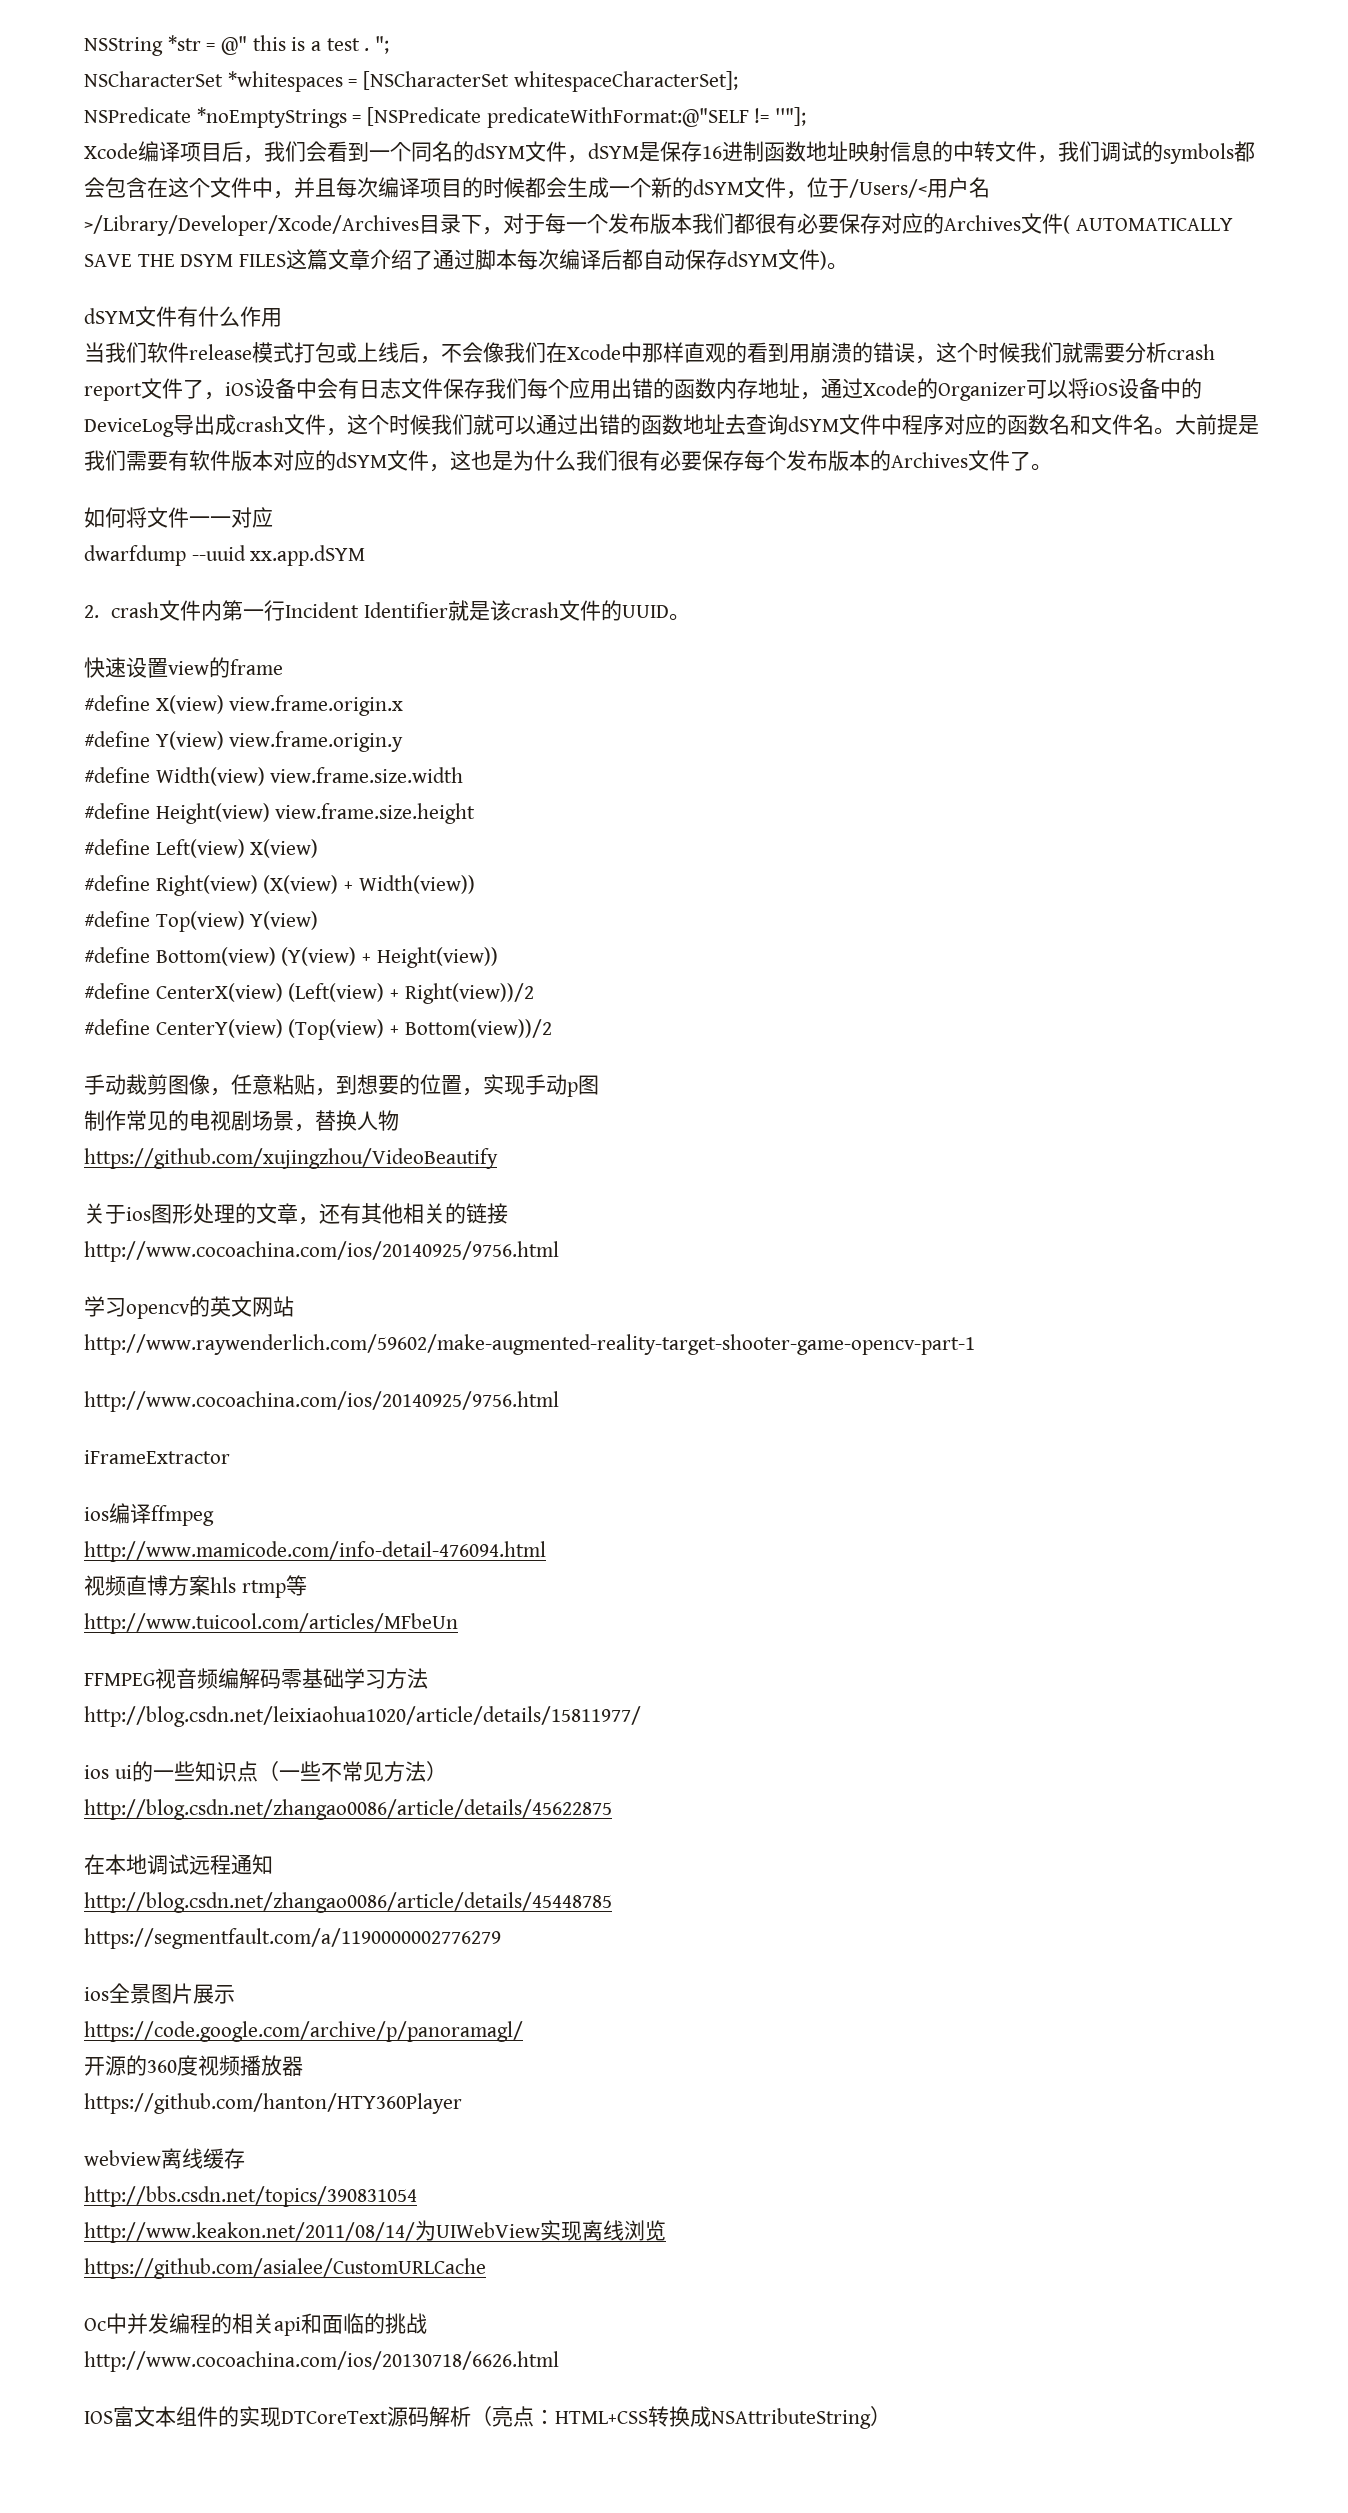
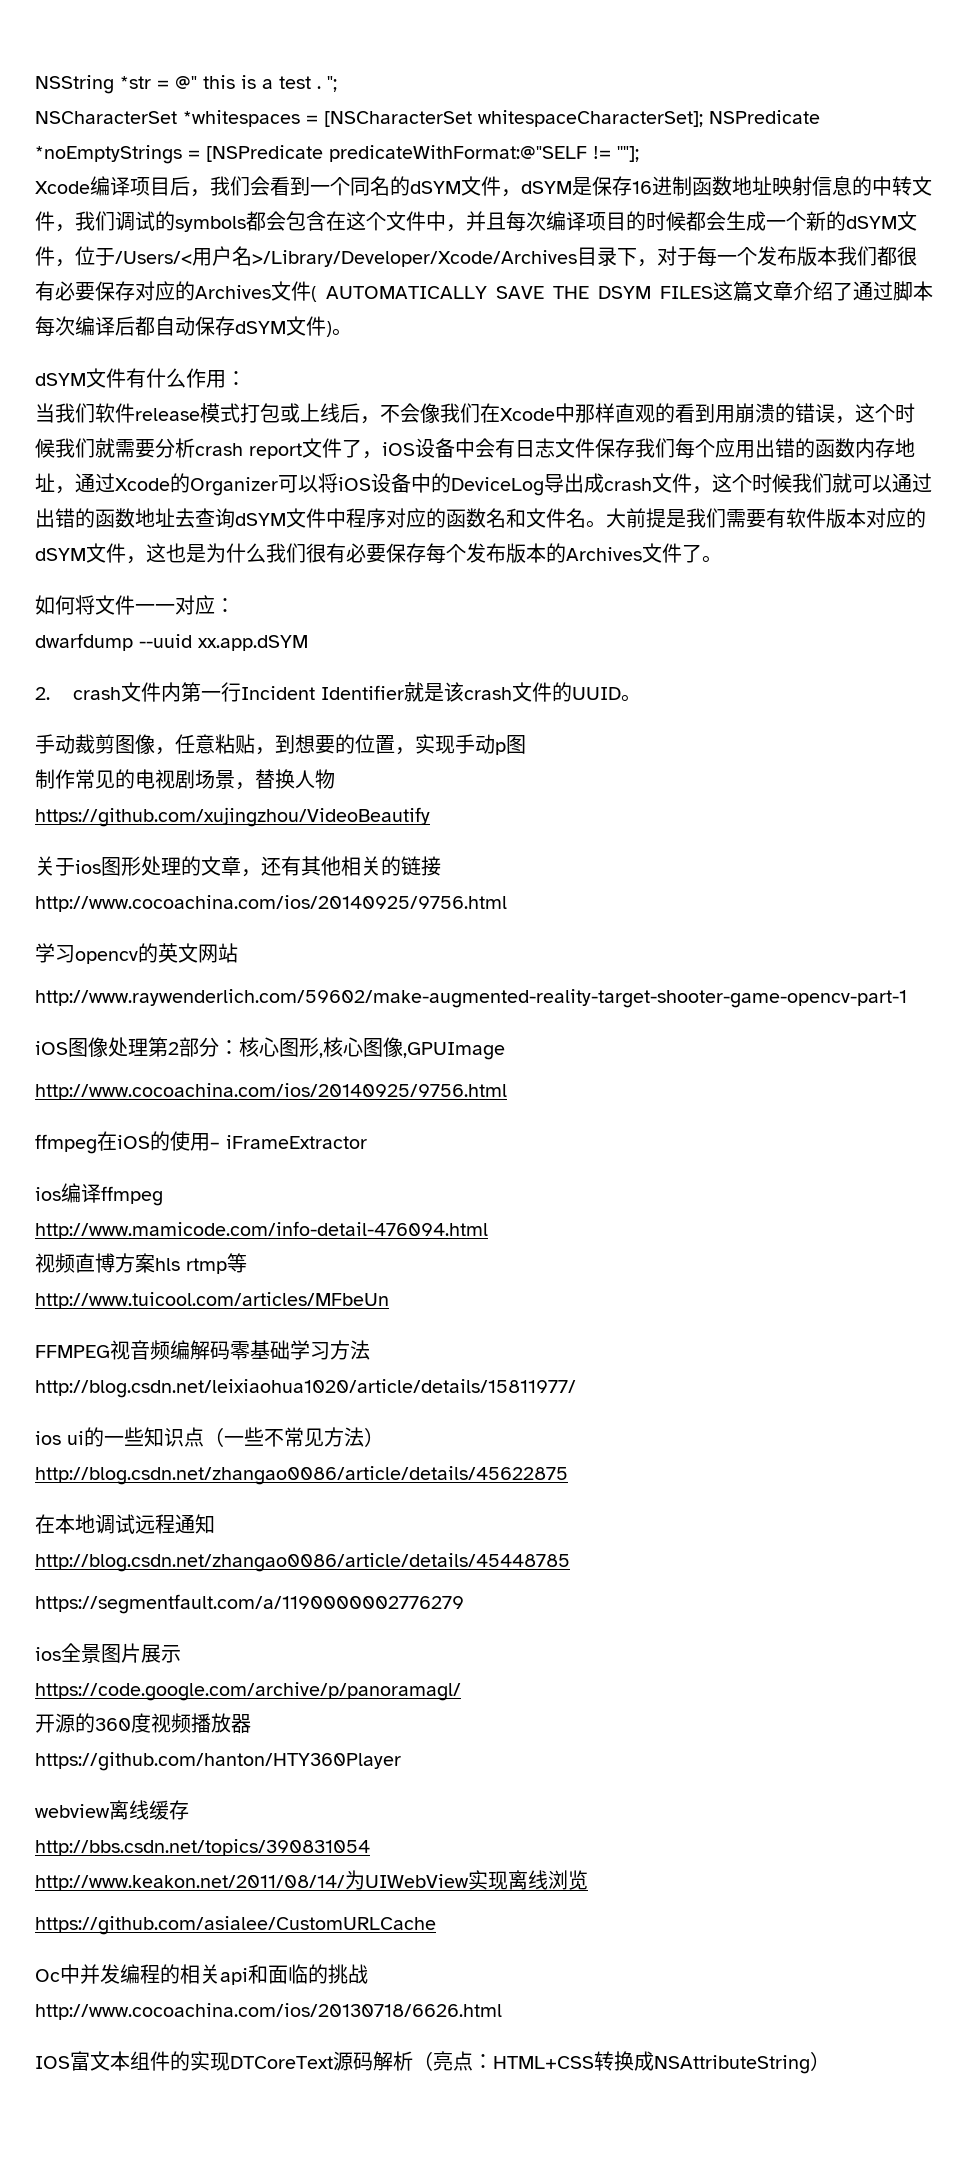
- NSCharacterSet *whitespaces = [NSCharacterSet whitespaceCharacterSet];
- NSPredicate *noEmptyStrings = [NSPredicate predicateWithFormat:@"SELF != ''"];
+ NSCharacterSet *whitespaces = [NSCharacterSet whitespaceCharacterSet]; NSPredicate *noEmptyStrings = [NSPredicate predicateWithFormat:@"SELF != ''"];
- dSYM文件有什么作用
+ dSYM文件有什么作用：
- 如何将文件一一对应
+ 如何将文件一一对应：
- 快速设置view的frame
- #define X(view) view.frame.origin.x
- #define Y(view) view.frame.origin.y
- #define Width(view) view.frame.size.width
- #define Height(view) view.frame.size.height
- #define Left(view) X(view)
- #define Right(view) (X(view) + Width(view))
- #define Top(view) Y(view)
- #define Bottom(view) (Y(view) + Height(view))
- #define CenterX(view) (Left(view) + Right(view))/2
- #define CenterY(view) (Top(view) + Bottom(view))/2
  http://www.raywenderlich.com/59602/make-augmented-reality-target-shooter-game-opencv-part-1
+ iOS图像处理第2部分：核心图形,核心图像,GPUImage
  http://www.cocoachina.com/ios/20140925/9756.html
- iFrameExtractor
+ ffmpeg在iOS的使用– iFrameExtractor

